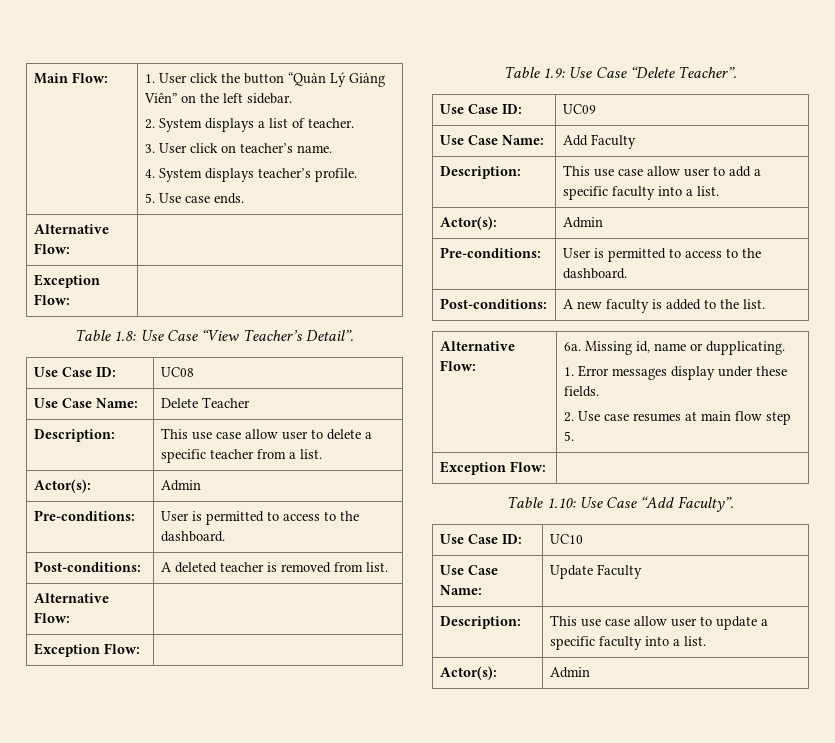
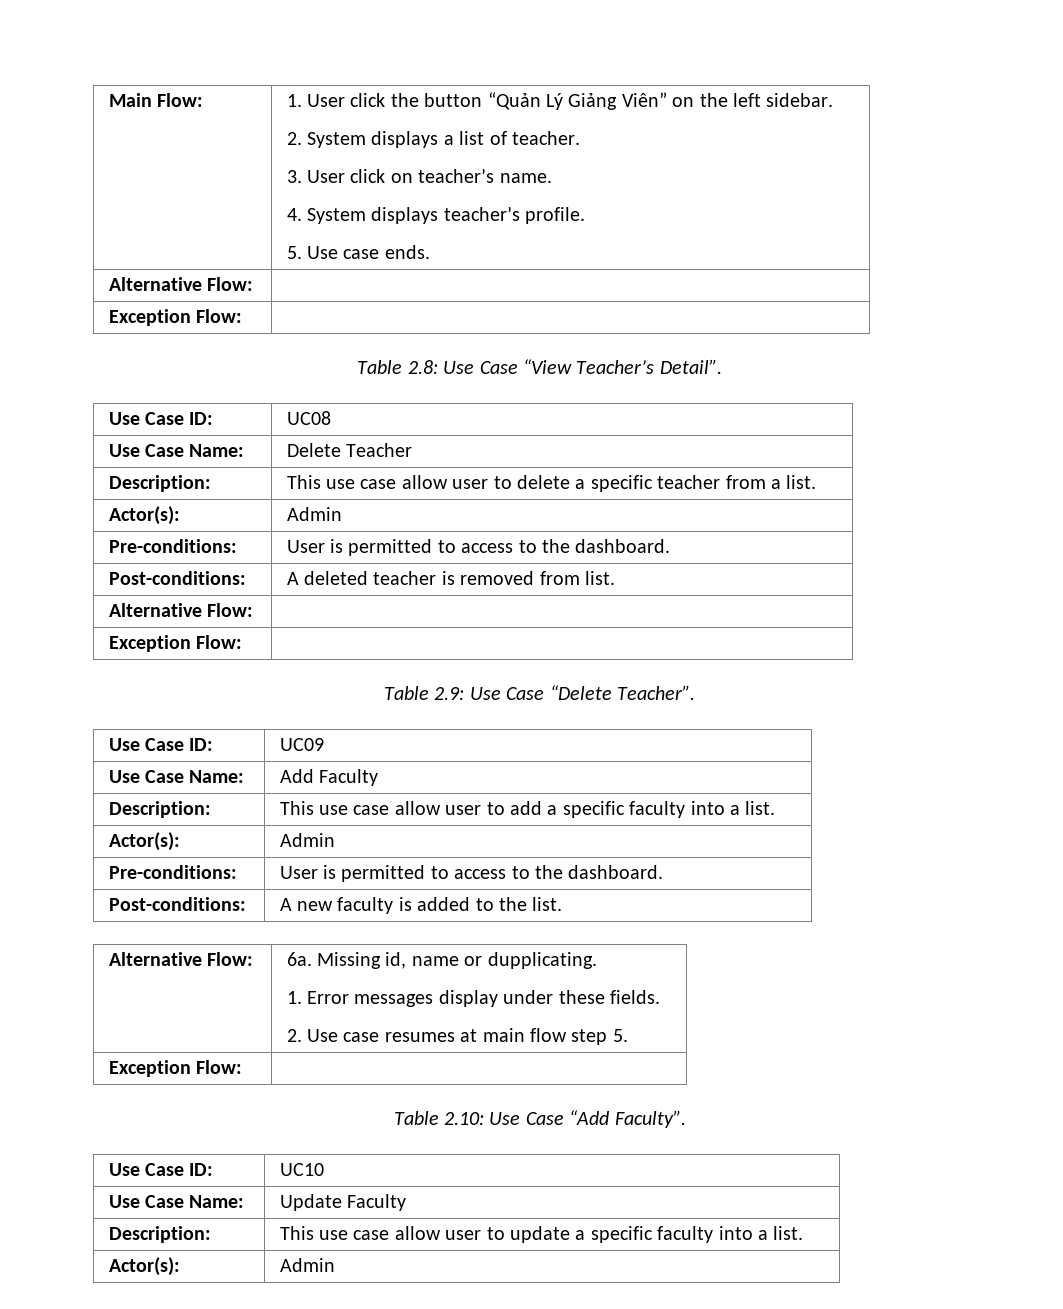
- Table 1.8: Use Case “View Teacher’s Detail”.
+ Table 2.8: Use Case “View Teacher’s Detail”.
- Table 1.9: Use Case “Delete Teacher”.
+ Table 2.9: Use Case “Delete Teacher”.
- Table 1.10: Use Case “Add Faculty”.
+ Table 2.10: Use Case “Add Faculty”.

